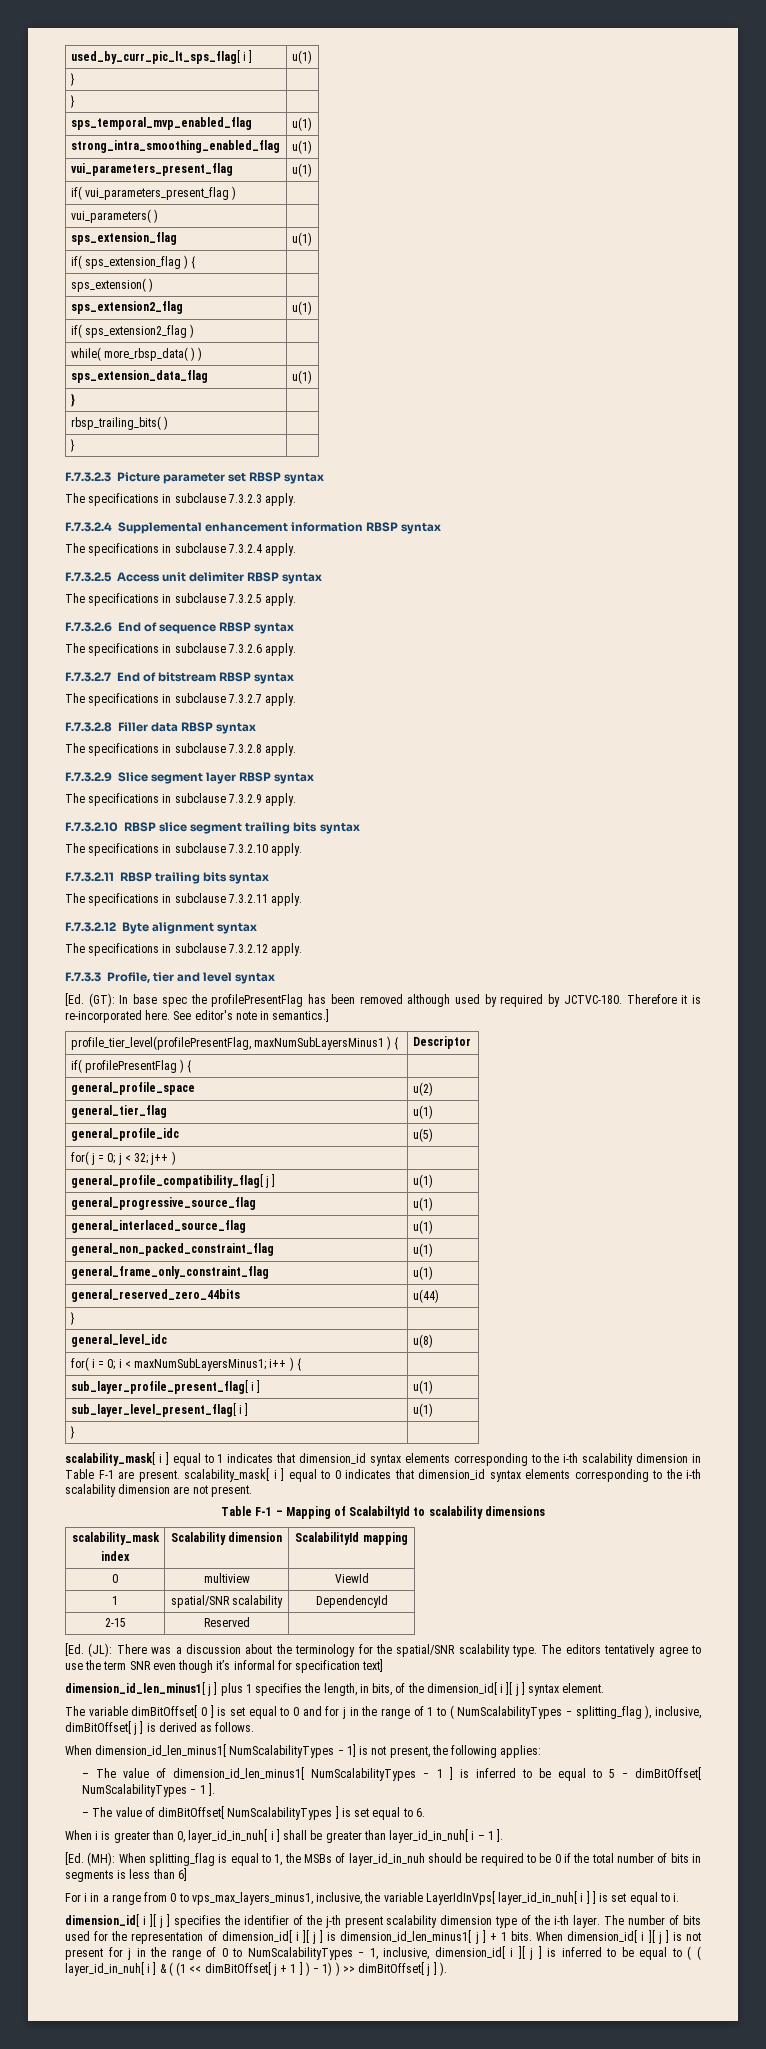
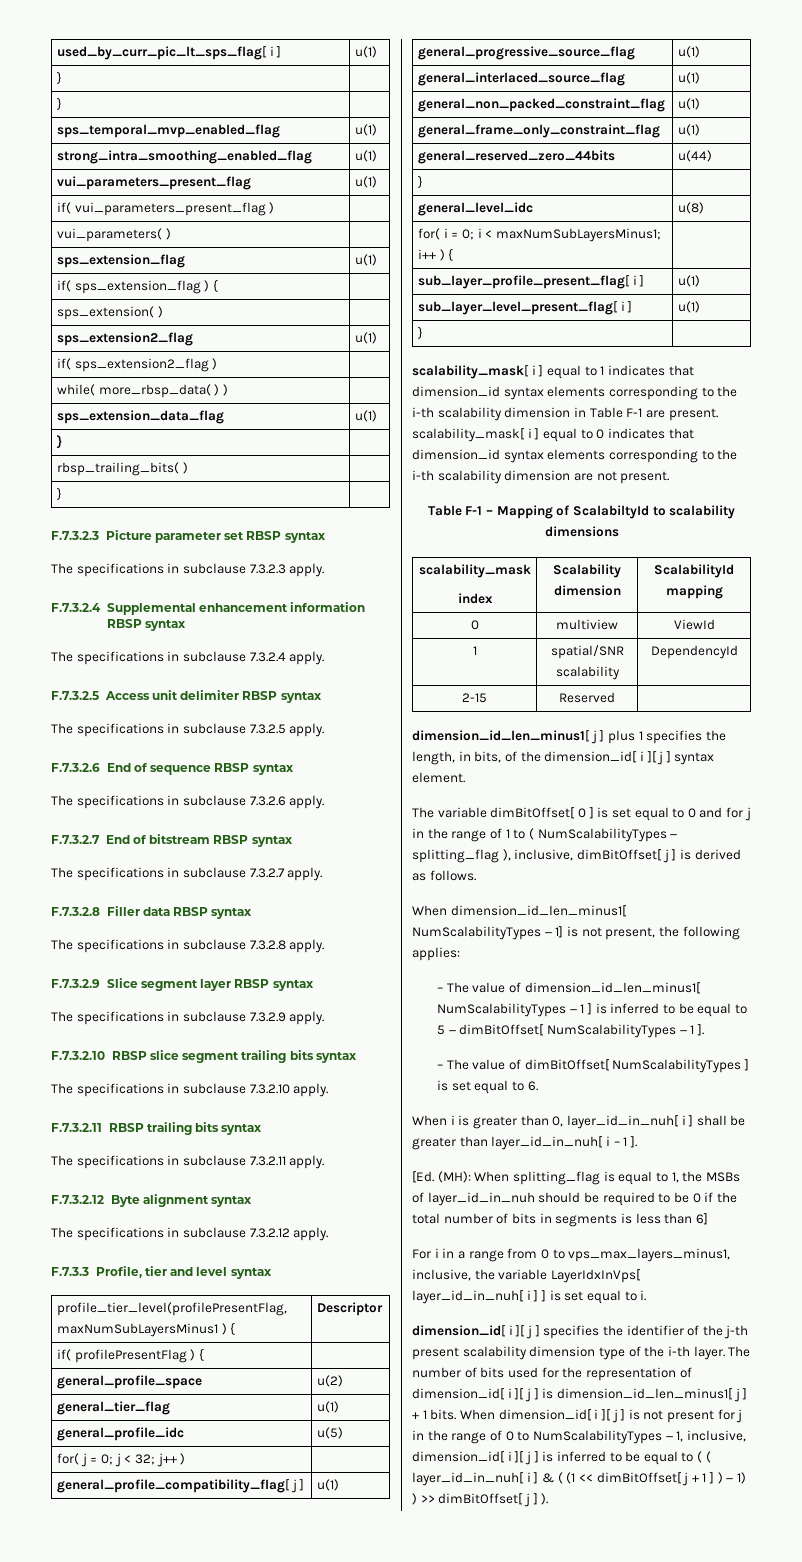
- [Ed. (GT): In base spec the profilePresentFlag has been removed although used by required by JCTVC-180. Therefore it is re-incorporated here. See editor's note in semantics.]
- [Ed. (JL): There was a discussion about the terminology for the spatial/SNR scalability type. The editors tentatively agree to use the term SNR even though it’s informal for specification text]
- For i in a range from 0 to vps_max_layers_minus1, inclusive, the variable LayerIdInVps[ layer_id_in_nuh[ i ] ] is set equal to i.
+ For i in a range from 0 to vps_max_layers_minus1, inclusive, the variable LayerIdxInVps[ layer_id_in_nuh[ i ] ] is set equal to i.

